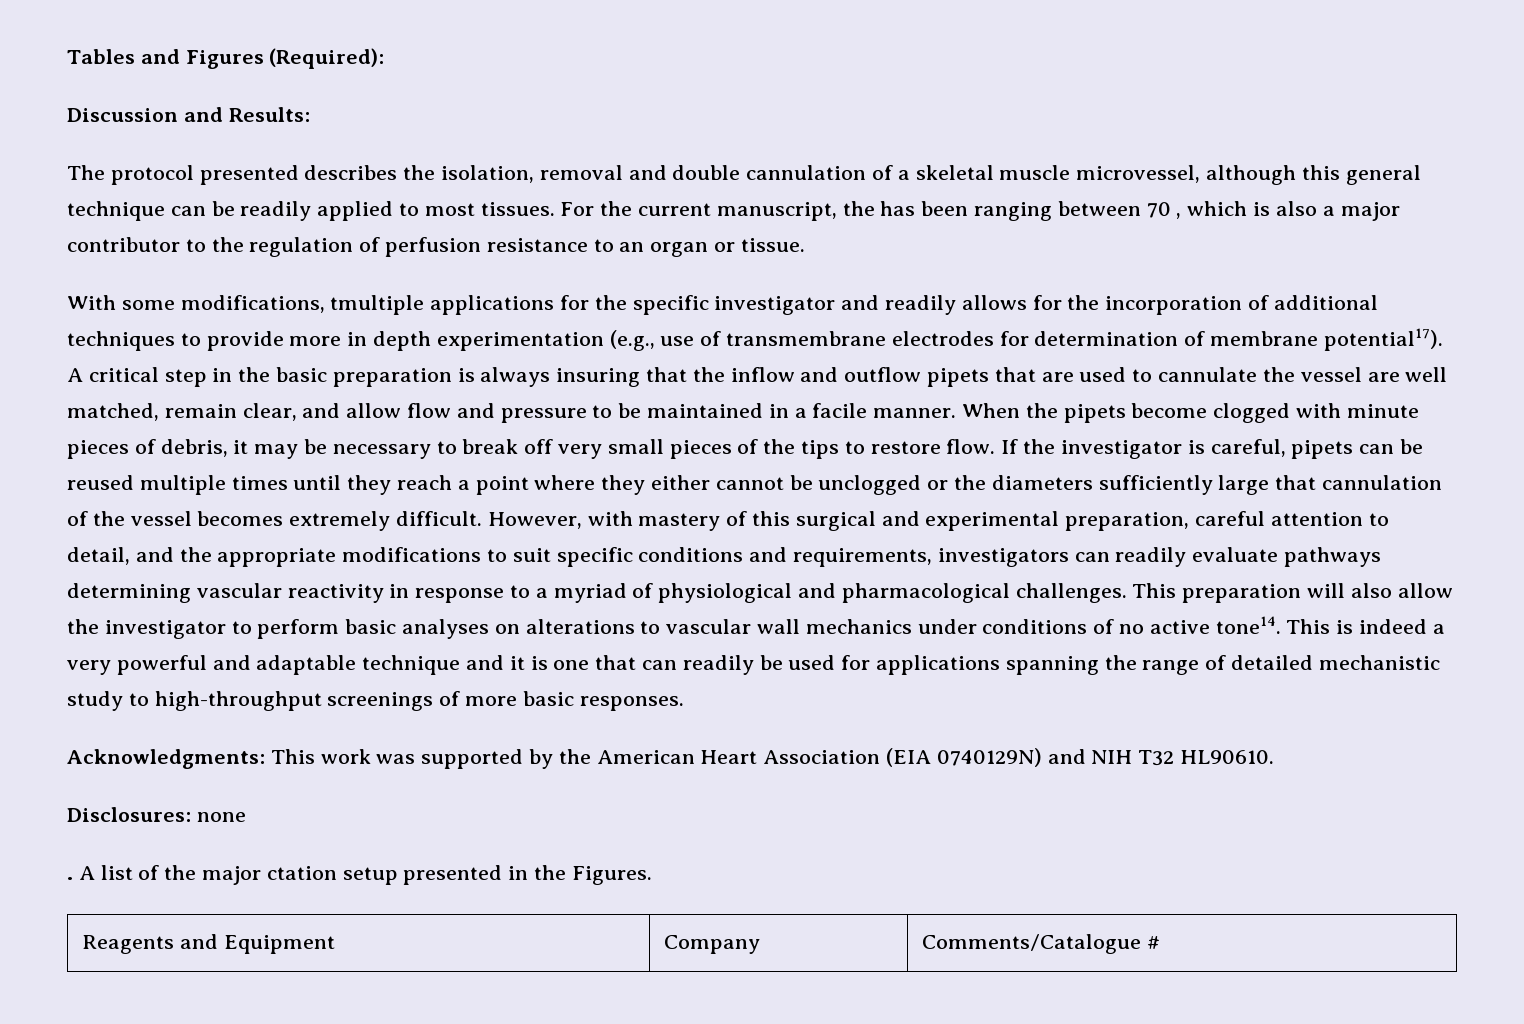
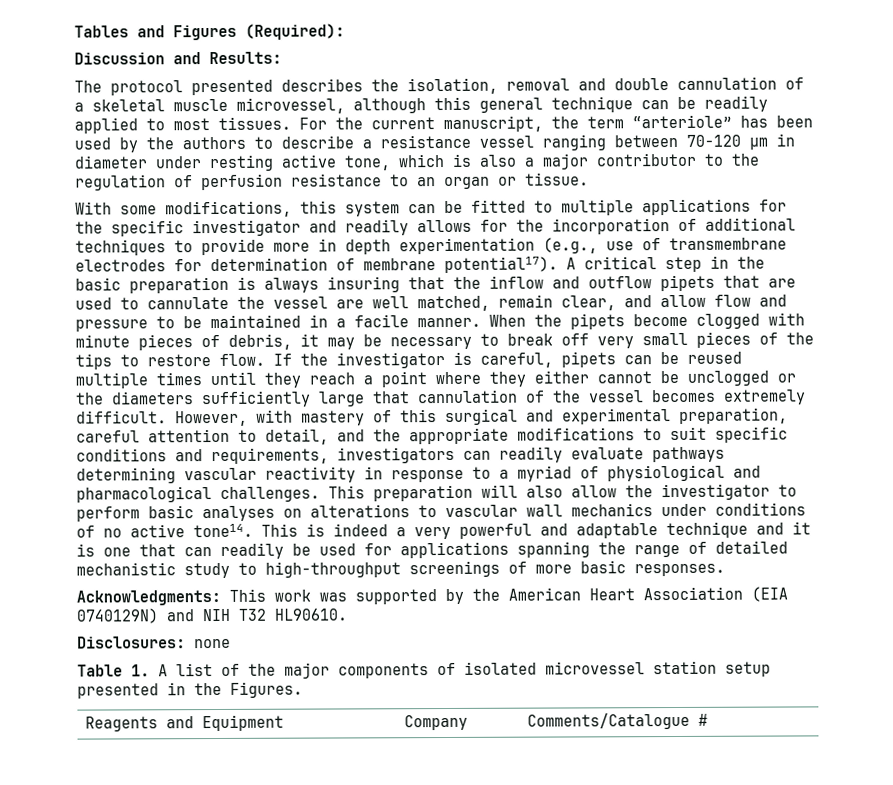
- For the current manuscript, the has been ranging between 70 , which is also a major contributor to the regulation of perfusion resistance to an organ or tissue.
+ For the current manuscript, the term “arteriole” has been used by the authors to describe a resistance vessel ranging between 70-120 μm in diameter under resting active tone, which is also a major contributor to the regulation of perfusion resistance to an organ or tissue.
- With some modifications, tmultiple applications for the specific investigator and readily allows for the incorporation of additional techniques to provide more in depth experimentation (e.g., use of transmembrane electrodes for determination of membrane potential17).
+ With some modifications, this system can be fitted to multiple applications for the specific investigator and readily allows for the incorporation of additional techniques to provide more in depth experimentation (e.g., use of transmembrane electrodes for determination of membrane potential17).
- . A list of the major ctation setup presented in the Figures.
+ Table 1. A list of the major components of isolated microvessel station setup presented in the Figures.

